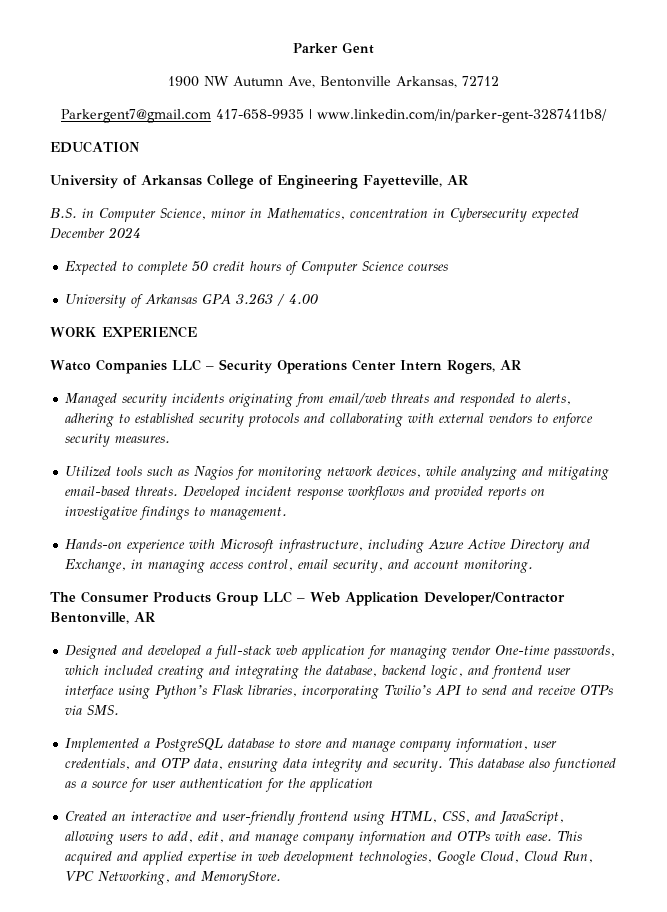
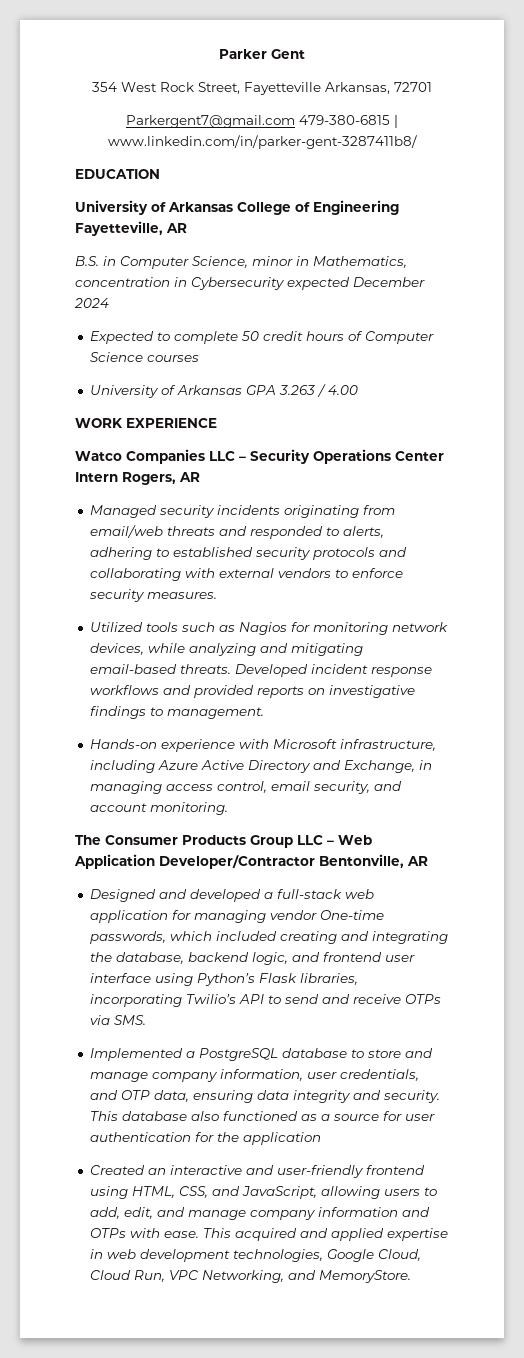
- 1900 NW Autumn Ave, Bentonville Arkansas, 72712
+ 354 West Rock Street, Fayetteville Arkansas, 72701
- Parkergent7@gmail.com 417-658-9935 | www.linkedin.com/in/parker-gent-3287411b8/
+ Parkergent7@gmail.com 479-380-6815 | www.linkedin.com/in/parker-gent-3287411b8/

